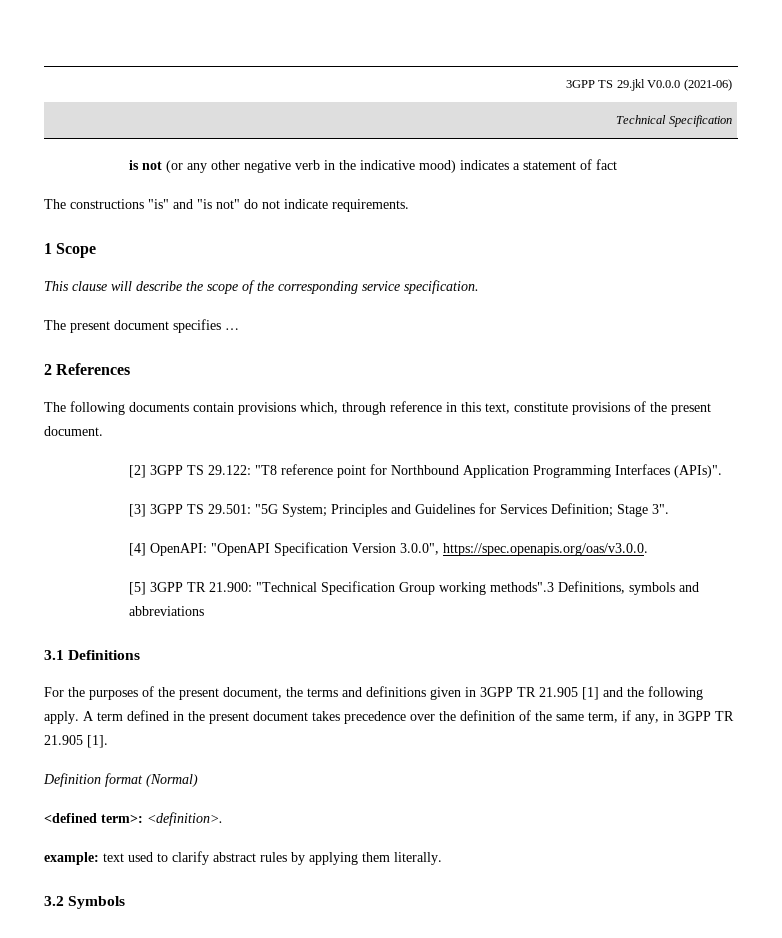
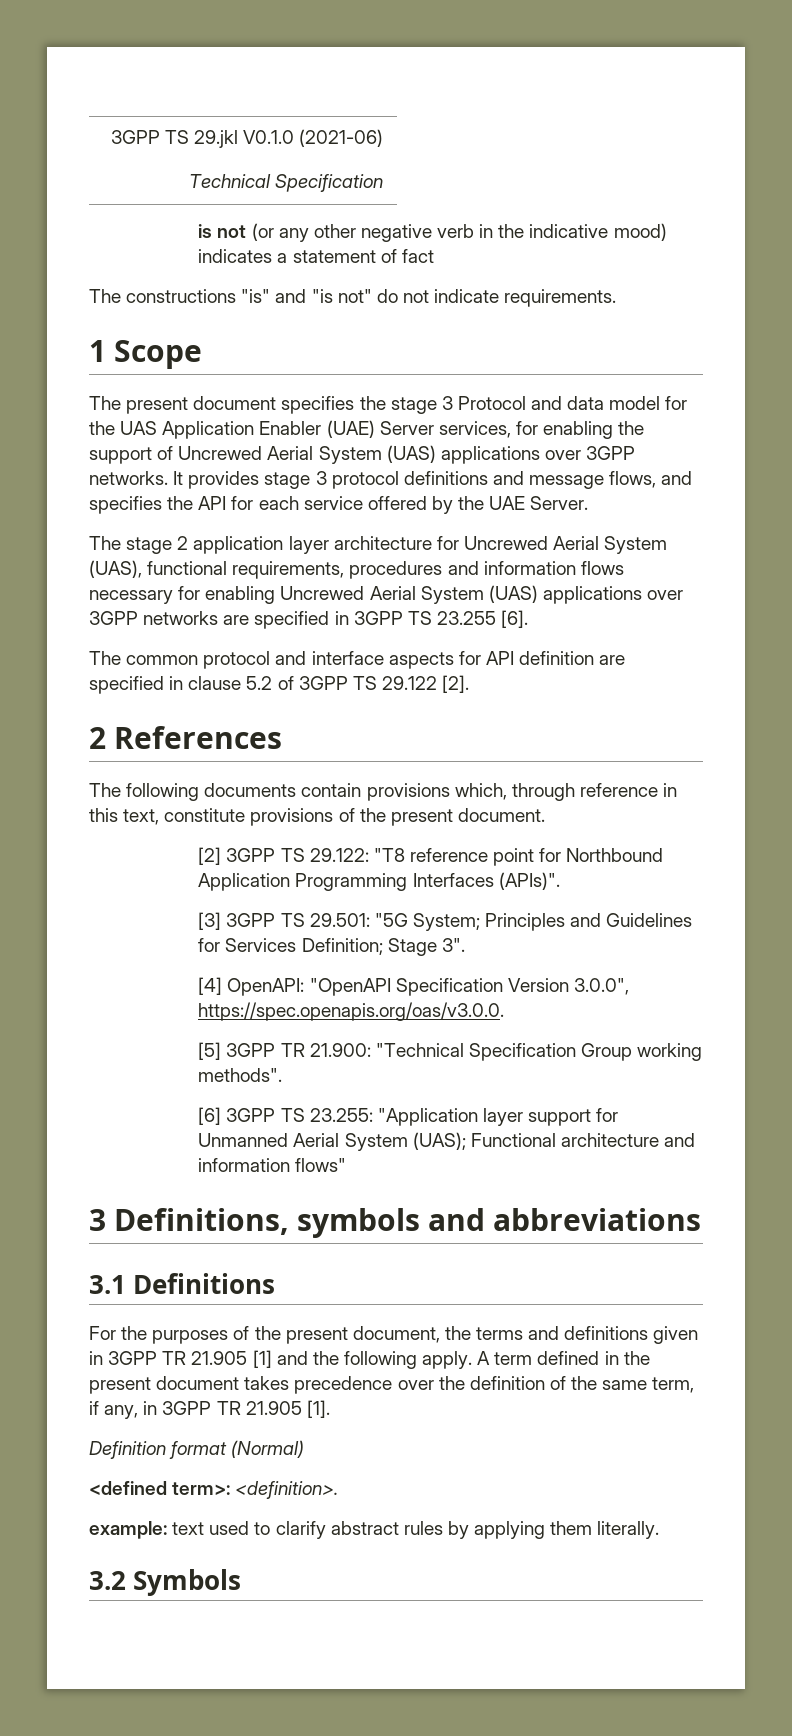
- 3GPP TS 29.jkl V0.0.0 (2021-06)
+ 3GPP TS 29.jkl V0.1.0 (2021-06)
- This clause will describe the scope of the corresponding service specification.
- The present document specifies …
+ The present document specifies the stage 3 Protocol and data model for the UAS Application Enabler (UAE) Server services, for enabling the support of Uncrewed Aerial System (UAS) applications over 3GPP networks. It provides stage 3 protocol definitions and message flows, and specifies the API for each service offered by the UAE Server.
+ The stage 2 application layer architecture for Uncrewed Aerial System (UAS), functional requirements, procedures and information flows necessary for enabling Uncrewed Aerial System (UAS) applications over 3GPP networks are specified in 3GPP TS 23.255 [6].
+ The common protocol and interface aspects for API definition are specified in clause 5.2 of 3GPP TS 29.122 [2].
- [5] 3GPP TR 21.900: "Technical Specification Group working methods".3 Definitions, symbols and abbreviations
+ [5] 3GPP TR 21.900: "Technical Specification Group working methods".
+ [6] 3GPP TS 23.255: "Application layer support for Unmanned Aerial System (UAS); Functional architecture and information flows"
+ 3 Definitions, symbols and abbreviations

